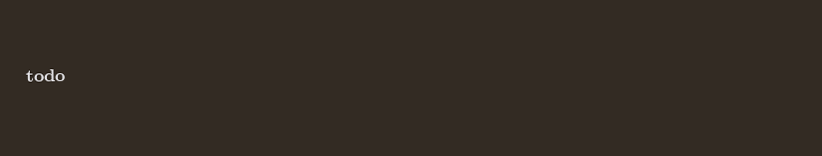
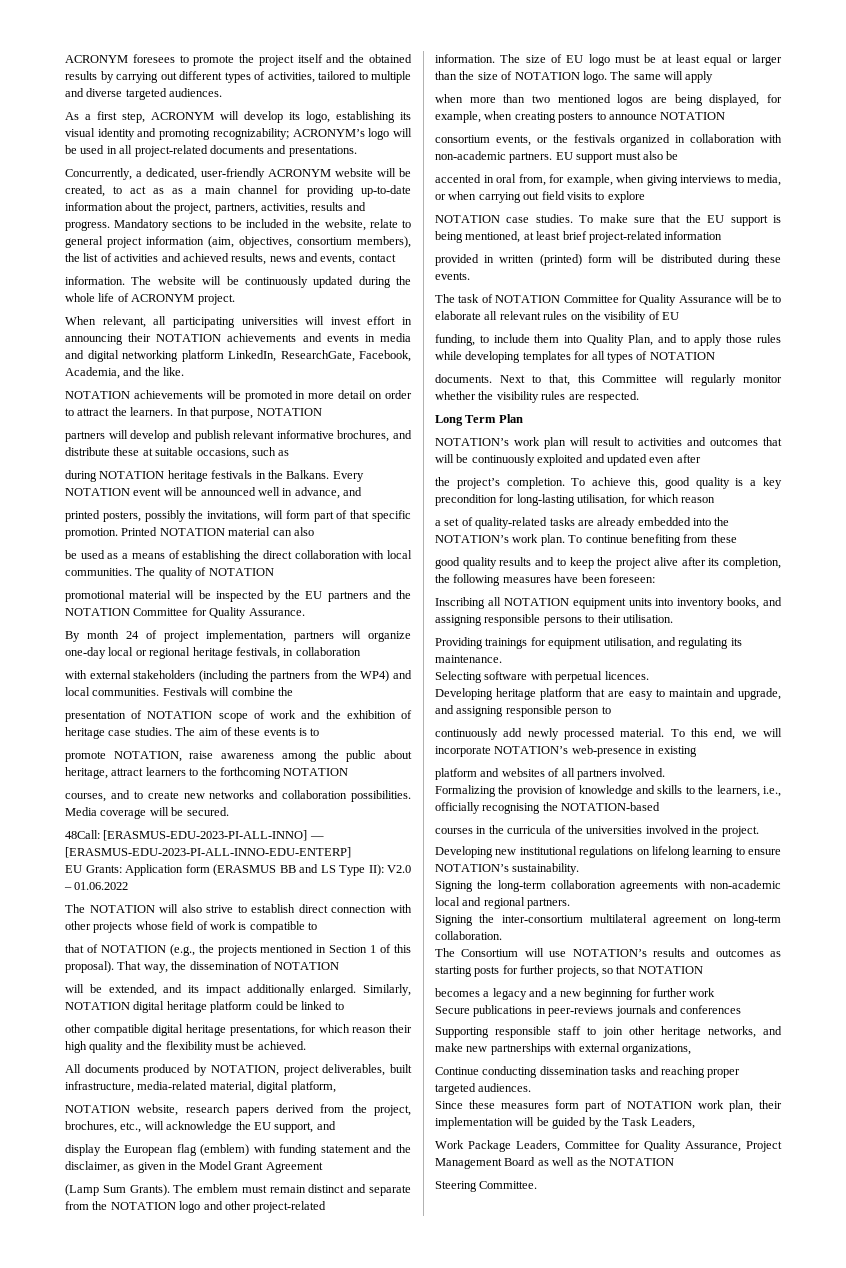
- todo
+ ACRONYM foresees to promote the project itself and the obtained results by carrying out different types of activities, tailored to multiple and diverse targeted audiences.
+ As a first step, ACRONYM will develop its logo, establishing its visual identity and promoting recognizability; ACRONYM’s logo will be used in all project-related documents and presentations.
+ Concurrently, a dedicated, user-friendly ACRONYM website will be created, to act as as a main channel for providing up-to-date information about the project, partners, activities, results and progress. Mandatory sections to be included in the website, relate to general project information (aim, objectives, consortium members), the list of activities and achieved results, news and events, contact
+ information. The website will be continuously updated during the whole life of ACRONYM project.
+ When relevant, all participating universities will invest effort in announcing their NOTATION achievements and events in media and digital networking platform LinkedIn, ResearchGate, Facebook, Academia, and the like.
+ NOTATION achievements will be promoted in more detail on order to attract the learners. In that purpose, NOTATION
+ partners will develop and publish relevant informative brochures, and distribute these at suitable occasions, such as
+ during NOTATION heritage festivals in the Balkans. Every NOTATION event will be announced well in advance, and
+ printed posters, possibly the invitations, will form part of that specific promotion. Printed NOTATION material can also
+ be used as a means of establishing the direct collaboration with local communities. The quality of NOTATION
+ promotional material will be inspected by the EU partners and the NOTATION Committee for Quality Assurance.
+ By month 24 of project implementation, partners will organize one-day local or regional heritage festivals, in collaboration
+ with external stakeholders (including the partners from the WP4) and local communities. Festivals will combine the
+ presentation of NOTATION scope of work and the exhibition of heritage case studies. The aim of these events is to
+ promote NOTATION, raise awareness among the public about heritage, attract learners to the forthcoming NOTATION
+ courses, and to create new networks and collaboration possibilities. Media coverage will be secured.
+ 48Call: [ERASMUS-EDU-2023-PI-ALL-INNO] — [ERASMUS-EDU-2023-PI-ALL-INNO-EDU-ENTERP]
+ EU Grants: Application form (ERASMUS BB and LS Type II): V2.0 – 01.06.2022
+ The NOTATION will also strive to establish direct connection with other projects whose field of work is compatible to
+ that of NOTATION (e.g., the projects mentioned in Section 1 of this proposal). That way, the dissemination of NOTATION
+ will be extended, and its impact additionally enlarged. Similarly, NOTATION digital heritage platform could be linked to
+ other compatible digital heritage presentations, for which reason their high quality and the flexibility must be achieved.
+ All documents produced by NOTATION, project deliverables, built infrastructure, media-related material, digital platform,
+ NOTATION website, research papers derived from the project, brochures, etc., will acknowledge the EU support, and
+ display the European flag (emblem) with funding statement and the disclaimer, as given in the Model Grant Agreement
+ (Lamp Sum Grants). The emblem must remain distinct and separate from the NOTATION logo and other project-related
+ information. The size of EU logo must be at least equal or larger than the size of NOTATION logo. The same will apply
+ when more than two mentioned logos are being displayed, for example, when creating posters to announce NOTATION
+ consortium events, or the festivals organized in collaboration with non-academic partners. EU support must also be
+ accented in oral from, for example, when giving interviews to media, or when carrying out field visits to explore
+ NOTATION case studies. To make sure that the EU support is being mentioned, at least brief project-related information
+ provided in written (printed) form will be distributed during these events.
+ The task of NOTATION Committee for Quality Assurance will be to elaborate all relevant rules on the visibility of EU
+ funding, to include them into Quality Plan, and to apply those rules while developing templates for all types of NOTATION
+ documents. Next to that, this Committee will regularly monitor whether the visibility rules are respected.
+ Long Term Plan
+ NOTATION’s work plan will result to activities and outcomes that will be continuously exploited and updated even after
+ the project’s completion. To achieve this, good quality is a key precondition for long-lasting utilisation, for which reason
+ a set of quality-related tasks are already embedded into the NOTATION’s work plan. To continue benefiting from these
+ good quality results and to keep the project alive after its completion, the following measures have been foreseen:
+ Inscribing all NOTATION equipment units into inventory books, and assigning responsible persons to their utilisation.
+ Providing trainings for equipment utilisation, and regulating its maintenance.
+ Selecting software with perpetual licences.
+ Developing heritage platform that are easy to maintain and upgrade, and assigning responsible person to
+ continuously add newly processed material. To this end, we will incorporate NOTATION’s web-presence in existing
+ platform and websites of all partners involved.
+ Formalizing the provision of knowledge and skills to the learners, i.e., officially recognising the NOTATION-based
+ courses in the curricula of the universities involved in the project.
+ Developing new institutional regulations on lifelong learning to ensure NOTATION’s sustainability.
+ Signing the long-term collaboration agreements with non-academic local and regional partners.
+ Signing the inter-consortium multilateral agreement on long-term collaboration.
+ The Consortium will use NOTATION’s results and outcomes as starting posts for further projects, so that NOTATION
+ becomes a legacy and a new beginning for further work
+ Secure publications in peer-reviews journals and conferences
+ Supporting responsible staff to join other heritage networks, and make new partnerships with external organizations,
+ Continue conducting dissemination tasks and reaching proper targeted audiences.
+ Since these measures form part of NOTATION work plan, their implementation will be guided by the Task Leaders,
+ Work Package Leaders, Committee for Quality Assurance, Project Management Board as well as the NOTATION
+ Steering Committee.

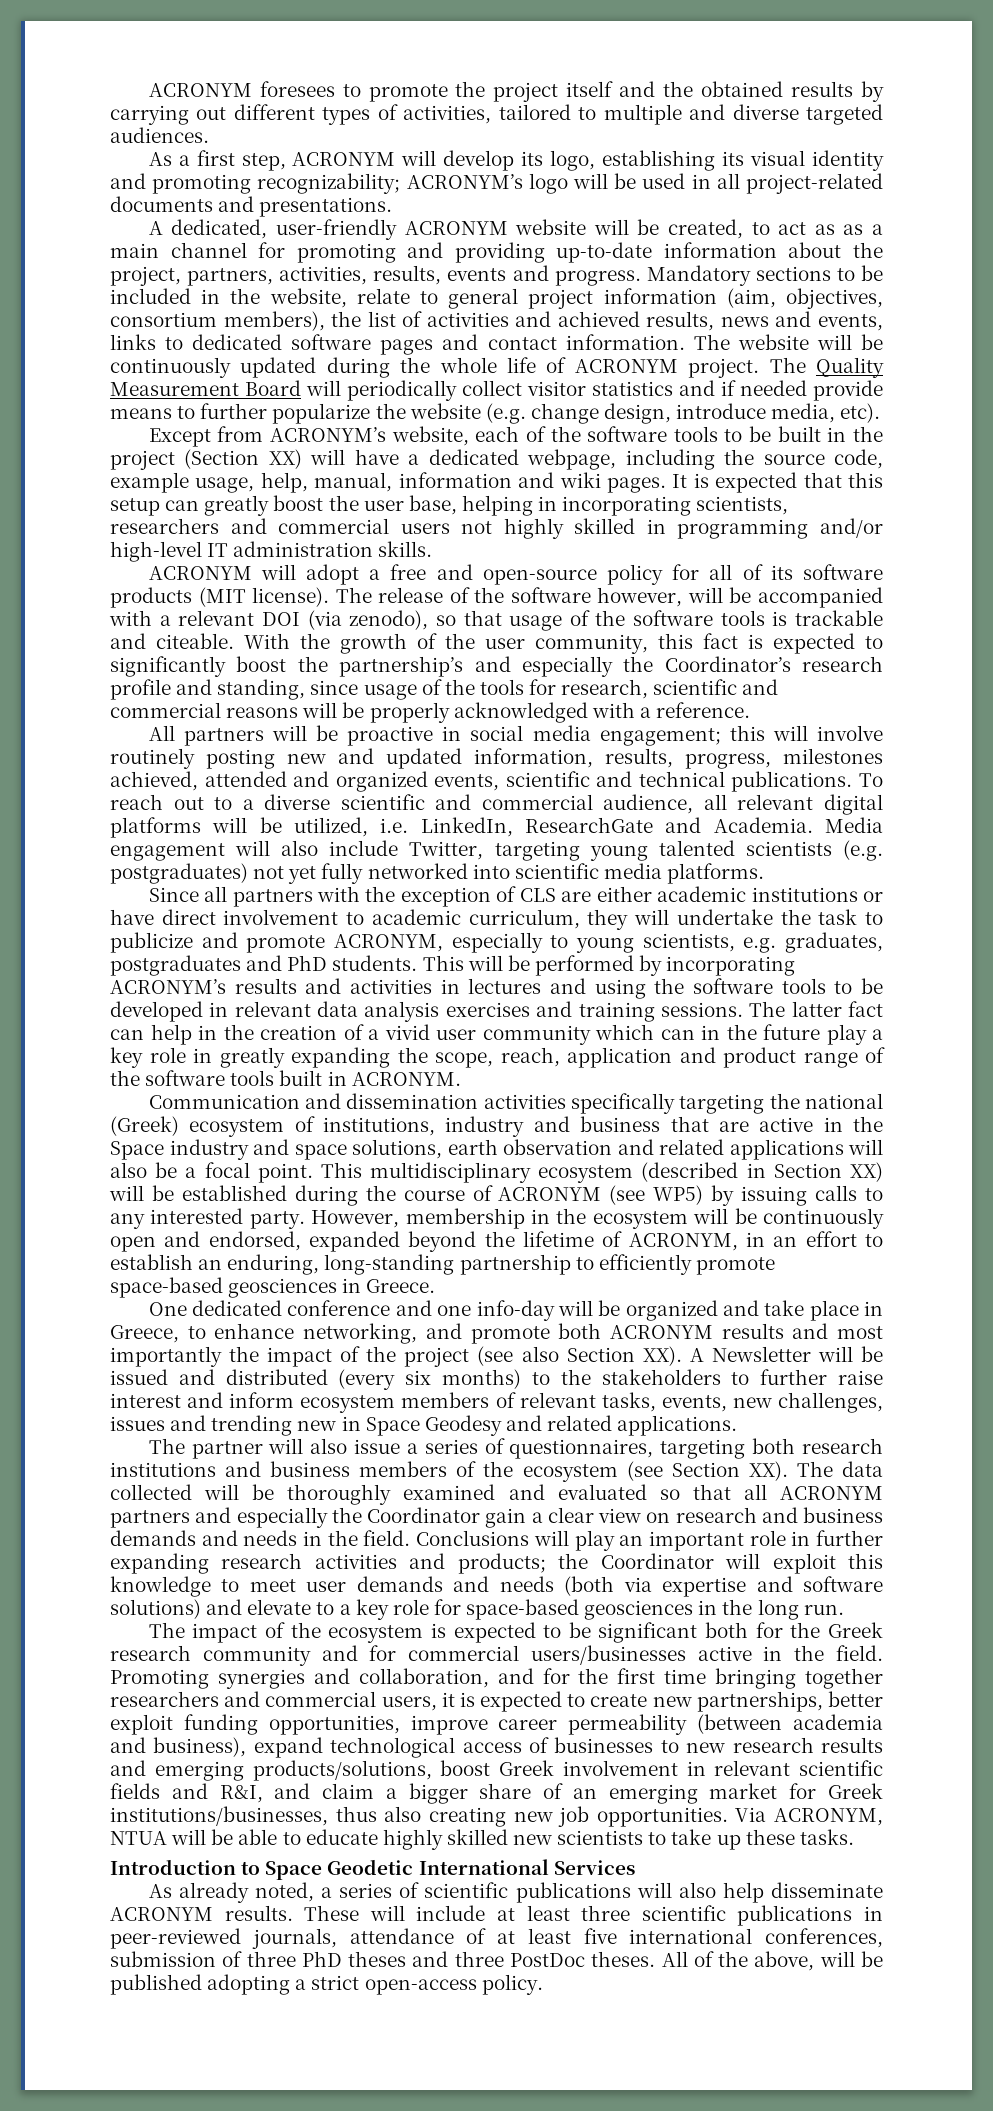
- Concurrently, a dedicated, user-friendly ACRONYM website will be created, to act as as a main channel for providing up-to-date information about the project, partners, activities, results and progress.
+ A dedicated, user-friendly ACRONYM website will be created, to act as as a main channel for promoting and providing up-to-date information about the project, partners, activities, results, events and progress.
- Mandatory sections to be included in the website, relate to general project information (aim, objectives, consortium members), the list of activities and achieved results, news and events, contact
- information.
+ Mandatory sections to be included in the website, relate to general project information (aim, objectives, consortium members), the list of activities and achieved results, news and events, links to dedicated software pages and contact information.
- The website will be continuously updated during the whole life of ACRONYM project.
- When relevant, all participating universities will invest effort in announcing their NOTATION achievements and events in media and digital networking platform LinkedIn, ResearchGate, Facebook, Academia, and the like.
- NOTATION achievements will be promoted in more detail on order to attract the learners. In that purpose, NOTATION
- partners will develop and publish relevant informative brochures, and distribute these at suitable occasions, such as
- during NOTATION heritage festivals in the Balkans. Every NOTATION event will be announced well in advance, and
- printed posters, possibly the invitations, will form part of that specific promotion. Printed NOTATION material can also
- be used as a means of establishing the direct collaboration with local communities. The quality of NOTATION
- promotional material will be inspected by the EU partners and the NOTATION Committee for Quality Assurance.
- By month 24 of project implementation, partners will organize one-day local or regional heritage festivals, in collaboration
- with external stakeholders (including the partners from the WP4) and local communities. Festivals will combine the
- presentation of NOTATION scope of work and the exhibition of heritage case studies. The aim of these events is to
- promote NOTATION, raise awareness among the public about heritage, attract learners to the forthcoming NOTATION
- courses, and to create new networks and collaboration possibilities. Media coverage will be secured.
- 48Call: [ERASMUS-EDU-2023-PI-ALL-INNO] — [ERASMUS-EDU-2023-PI-ALL-INNO-EDU-ENTERP]
- EU Grants: Application form (ERASMUS BB and LS Type II): V2.0 – 01.06.2022
- The NOTATION will also strive to establish direct connection with other projects whose field of work is compatible to
- that of NOTATION (e.g., the projects mentioned in Section 1 of this proposal). That way, the dissemination of NOTATION
- will be extended, and its impact additionally enlarged. Similarly, NOTATION digital heritage platform could be linked to
- other compatible digital heritage presentations, for which reason their high quality and the flexibility must be achieved.
- All documents produced by NOTATION, project deliverables, built infrastructure, media-related material, digital platform,
- NOTATION website, research papers derived from the project, brochures, etc., will acknowledge the EU support, and
- display the European flag (emblem) with funding statement and the disclaimer, as given in the Model Grant Agreement
- (Lamp Sum Grants). The emblem must remain distinct and separate from the NOTATION logo and other project-related
- information. The size of EU logo must be at least equal or larger than the size of NOTATION logo. The same will apply
- when more than two mentioned logos are being displayed, for example, when creating posters to announce NOTATION
- consortium events, or the festivals organized in collaboration with non-academic partners. EU support must also be
- accented in oral from, for example, when giving interviews to media, or when carrying out field visits to explore
- NOTATION case studies. To make sure that the EU support is being mentioned, at least brief project-related information
- provided in written (printed) form will be distributed during these events.
- The task of NOTATION Committee for Quality Assurance will be to elaborate all relevant rules on the visibility of EU
- funding, to include them into Quality Plan, and to apply those rules while developing templates for all types of NOTATION
- documents. Next to that, this Committee will regularly monitor whether the visibility rules are respected.
- Long Term Plan
- NOTATION’s work plan will result to activities and outcomes that will be continuously exploited and updated even after
- the project’s completion. To achieve this, good quality is a key precondition for long-lasting utilisation, for which reason
- a set of quality-related tasks are already embedded into the NOTATION’s work plan. To continue benefiting from these
- good quality results and to keep the project alive after its completion, the following measures have been foreseen:
- Inscribing all NOTATION equipment units into inventory books, and assigning responsible persons to their utilisation.
- Providing trainings for equipment utilisation, and regulating its maintenance.
- Selecting software with perpetual licences.
- Developing heritage platform that are easy to maintain and upgrade, and assigning responsible person to
- continuously add newly processed material. To this end, we will incorporate NOTATION’s web-presence in existing
- platform and websites of all partners involved.
- Formalizing the provision of knowledge and skills to the learners, i.e., officially recognising the NOTATION-based
- courses in the curricula of the universities involved in the project.
- Developing new institutional regulations on lifelong learning to ensure NOTATION’s sustainability.
- Signing the long-term collaboration agreements with non-academic local and regional partners.
- Signing the inter-consortium multilateral agreement on long-term collaboration.
- The Consortium will use NOTATION’s results and outcomes as starting posts for further projects, so that NOTATION
- becomes a legacy and a new beginning for further work
- Secure publications in peer-reviews journals and conferences
- Supporting responsible staff to join other heritage networks, and make new partnerships with external organizations,
- Continue conducting dissemination tasks and reaching proper targeted audiences.
- Since these measures form part of NOTATION work plan, their implementation will be guided by the Task Leaders,
- Work Package Leaders, Committee for Quality Assurance, Project Management Board as well as the NOTATION
- Steering Committee.
+ The website will be continuously updated during the whole life of ACRONYM project. The Quality Measurement Board will periodically collect visitor statistics and if needed provide means to further popularize the website (e.g. change design, introduce media, etc).
+ Except from ACRONYM’s website, each of the software tools to be built in the project (Section XX) will have a dedicated webpage, including the source code, example usage, help, manual, information and wiki pages. It is expected that this setup can greatly boost the user base, helping in incorporating scientists, researchers and commercial users not highly skilled in programming and/or high-level IT administration skills.
+ ACRONYM will adopt a free and open-source policy for all of its software products (MIT license). The release of the software however, will be accompanied with a relevant DOI (via zenodo), so that usage of the software tools is trackable and citeable. With the growth of the user community, this fact is expected to significantly boost the partnership’s and especially the Coordinator’s research profile and standing, since usage of the tools for research, scientific and commercial reasons will be properly acknowledged with a reference.
+ All partners will be proactive in social media engagement; this will involve routinely posting new and updated information, results, progress, milestones achieved, attended and organized events, scientific and technical publications. To reach out to a diverse scientific and commercial audience, all relevant digital platforms will be utilized, i.e. LinkedIn, ResearchGate and Academia. Media engagement will also include Twitter, targeting young talented scientists (e.g. postgraduates) not yet fully networked into scientific media platforms.
+ Since all partners with the exception of CLS are either academic institutions or have direct involvement to academic curriculum, they will undertake the task to publicize and promote ACRONYM, especially to young scientists, e.g. graduates, postgraduates and PhD students. This will be performed by incorporating ACRONYM’s results and activities in lectures and using the software tools to be developed in relevant data analysis exercises and training sessions. The latter fact can help in the creation of a vivid user community which can in the future play a key role in greatly expanding the scope, reach, application and product range of the software tools built in ACRONYM.
+ Communication and dissemination activities specifically targeting the national (Greek) ecosystem of institutions, industry and business that are active in the Space industry and space solutions, earth observation and related applications will also be a focal point. This multidisciplinary ecosystem (described in Section XX) will be established during the course of ACRONYM (see WP5) by issuing calls to any interested party. However, membership in the ecosystem will be continuously open and endorsed, expanded beyond the lifetime of ACRONYM, in an effort to establish an enduring, long-standing partnership to efficiently promote space-based geosciences in Greece.
+ One dedicated conference and one info-day will be organized and take place in Greece, to enhance networking, and promote both ACRONYM results and most importantly the impact of the project (see also Section XX). A Newsletter will be issued and distributed (every six months) to the stakeholders to further raise interest and inform ecosystem members of relevant tasks, events, new challenges, issues and trending new in Space Geodesy and related applications.
+ The partner will also issue a series of questionnaires, targeting both research institutions and business members of the ecosystem (see Section XX). The data collected will be thoroughly examined and evaluated so that all ACRONYM partners and especially the Coordinator gain a clear view on research and business demands and needs in the field. Conclusions will play an important role in further expanding research activities and products; the Coordinator will exploit this knowledge to meet user demands and needs (both via expertise and software solutions) and elevate to a key role for space-based geosciences in the long run.
+ The impact of the ecosystem is expected to be significant both for the Greek research community and for commercial users/businesses active in the field. Promoting synergies and collaboration, and for the first time bringing together researchers and commercial users, it is expected to create new partnerships, better exploit funding opportunities, improve career permeability (between academia and business), expand technological access of businesses to new research results and emerging products/solutions, boost Greek involvement in relevant scientific fields and R&I, and claim a bigger share of an emerging market for Greek institutions/businesses, thus also creating new job opportunities. Via ACRONYM, NTUA will be able to educate highly skilled new scientists to take up these tasks.
+ Introduction to Space Geodetic International Services
+ As already noted, a series of scientific publications will also help disseminate ACRONYM results. These will include at least three scientific publications in peer-reviewed journals, attendance of at least five international conferences, submission of three PhD theses and three PostDoc theses. All of the above, will be published adopting a strict open-access policy.

